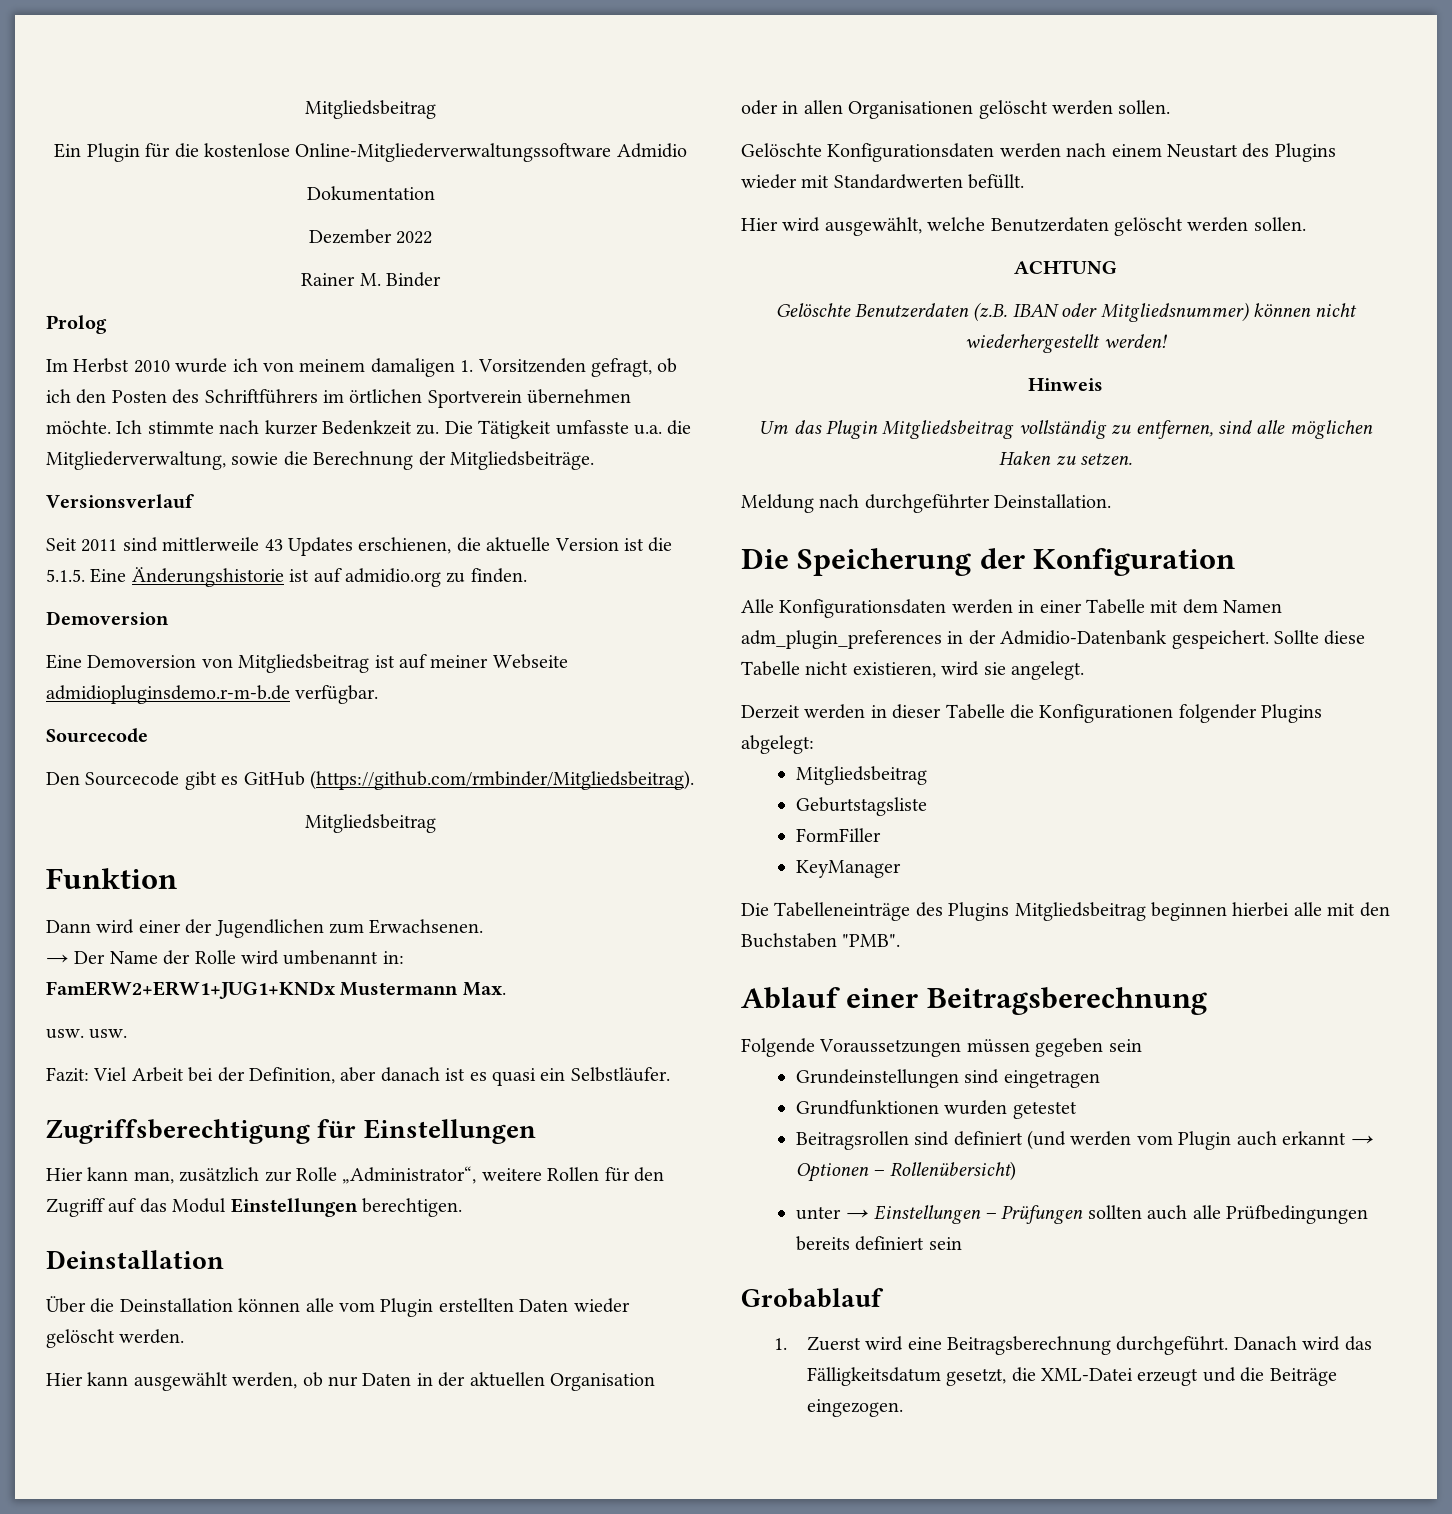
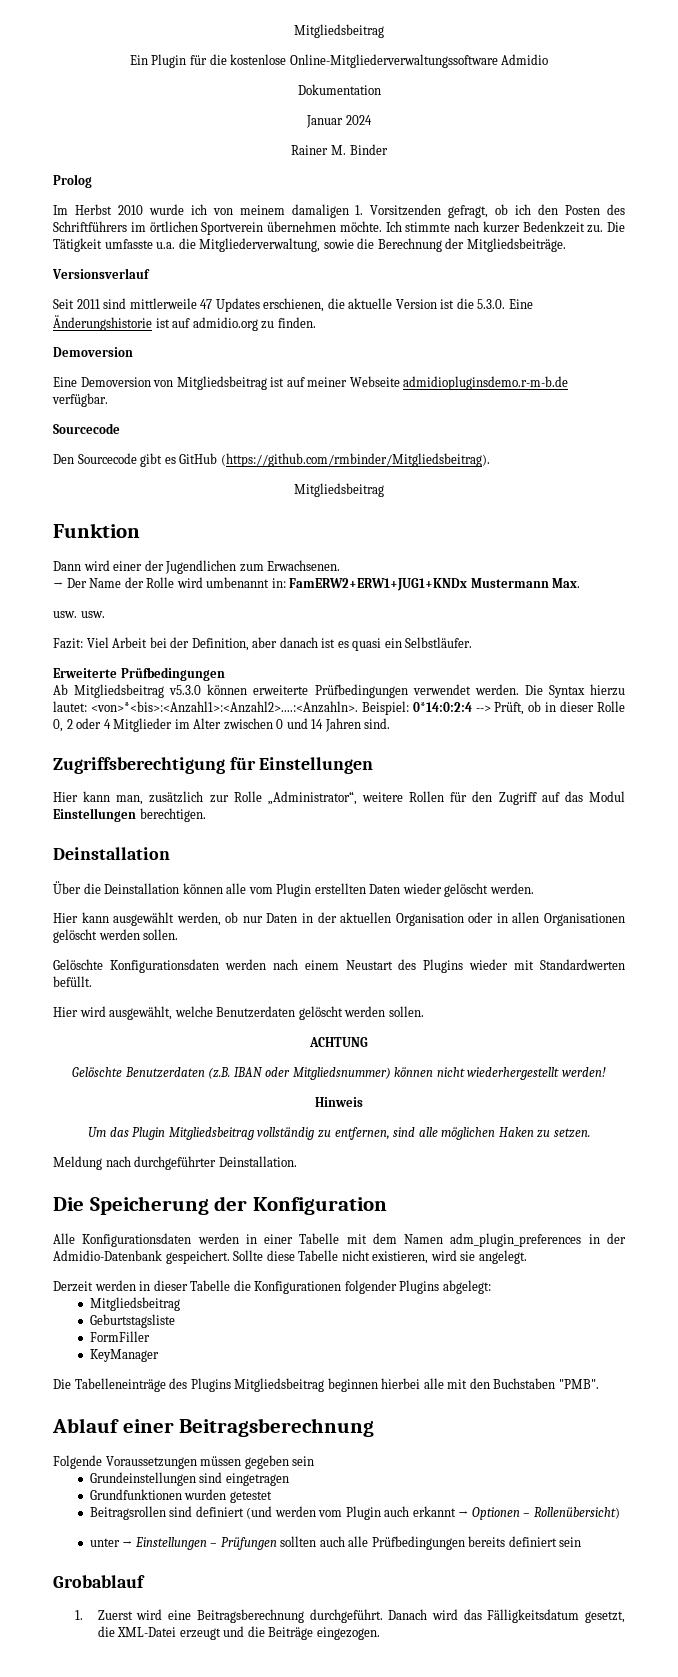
- Dezember 2022
+ Januar 2024
- Seit 2011 sind mittlerweile 43 Updates erschienen, die aktuelle Version ist die 5.1.5. Eine Änderungshistorie ist auf admidio.org zu finden.
+ Seit 2011 sind mittlerweile 47 Updates erschienen, die aktuelle Version ist die 5.3.0. Eine Änderungshistorie ist auf admidio.org zu finden.
+ Erweiterte Prüfbedingungen
+ Ab Mitgliedsbeitrag v5.3.0 können erweiterte Prüfbedingungen verwendet werden. Die Syntax hierzu lautet: <von>*<bis>:<Anzahl1>:<Anzahl2>....:<Anzahln>. Beispiel: 0*14:0:2:4 --> Prüft, ob in dieser Rolle 0, 2 oder 4 Mitglieder im Alter zwischen 0 und 14 Jahren sind.

